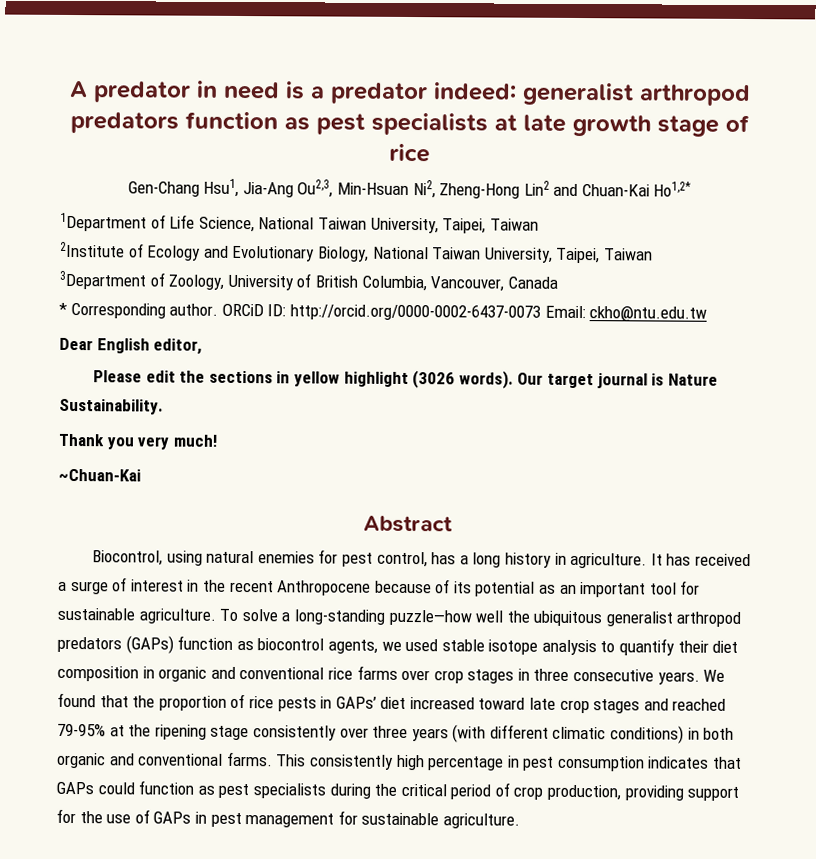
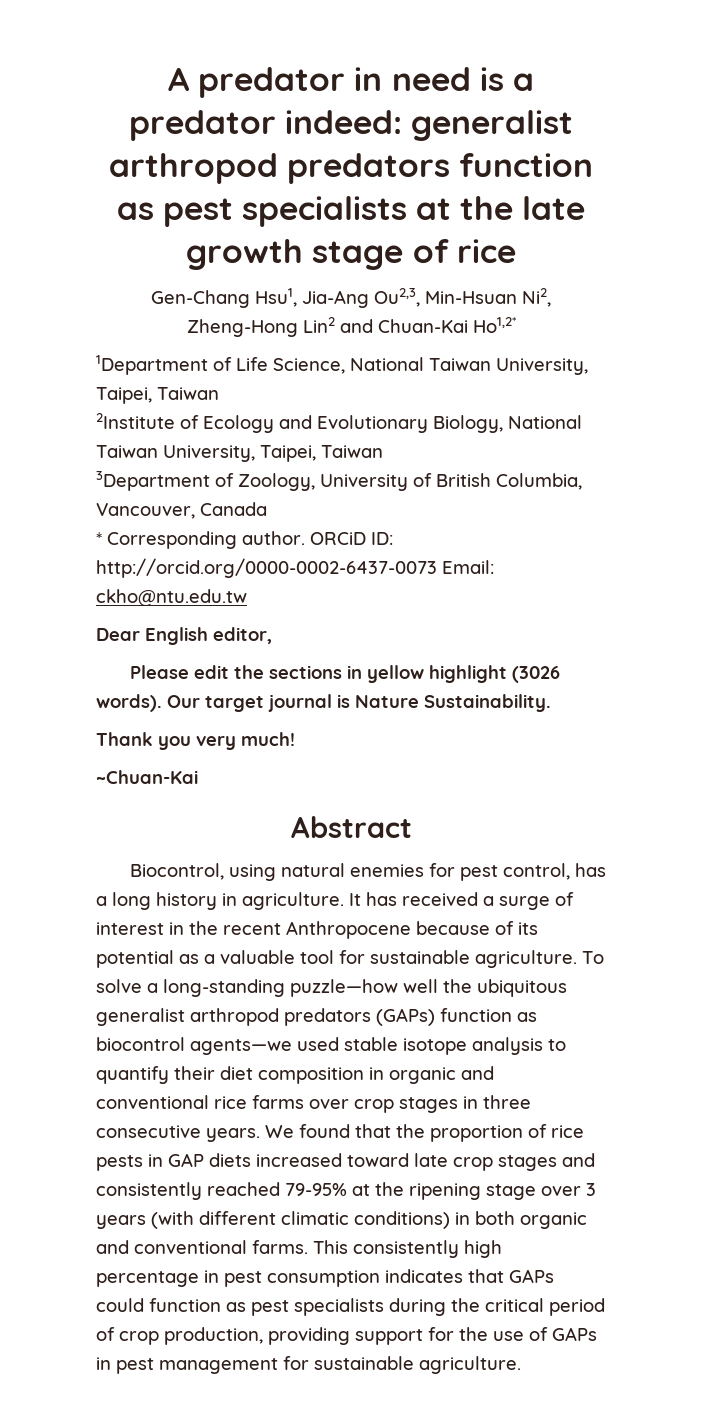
- A predator in need is a predator indeed: generalist arthropod predators function as pest specialists at late growth stage of rice
+ A predator in need is a predator indeed: generalist arthropod predators function as pest specialists at the late growth stage of rice
- It has received a surge of interest in the recent Anthropocene because of its potential as an important tool for sustainable agriculture.
+ It has received a surge of interest in the recent Anthropocene because of its potential as a valuable tool for sustainable agriculture.
- To solve a long-standing puzzle—how well the ubiquitous generalist arthropod predators (GAPs) function as biocontrol agents, we used stable isotope analysis to quantify their diet composition in organic and conventional rice farms over crop stages in three consecutive years.
+ To solve a long-standing puzzle—how well the ubiquitous generalist arthropod predators (GAPs) function as biocontrol agents—we used stable isotope analysis to quantify their diet composition in organic and conventional rice farms over crop stages in three consecutive years.
- We found that the proportion of rice pests in GAPs’ diet increased toward late crop stages and reached 79-95% at the ripening stage consistently over three years (with different climatic conditions) in both organic and conventional farms.
+ We found that the proportion of rice pests in GAP diets increased toward late crop stages and consistently reached 79-95% at the ripening stage over 3 years (with different climatic conditions) in both organic and conventional farms.

